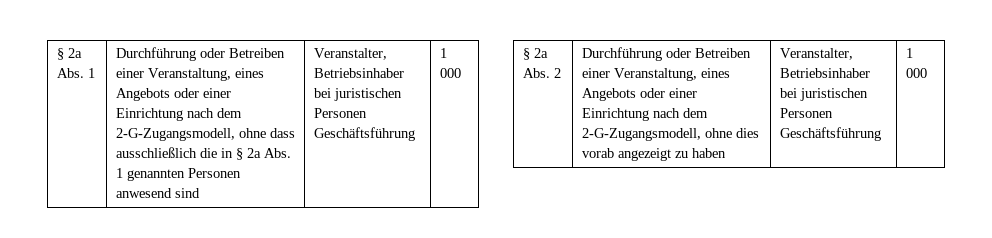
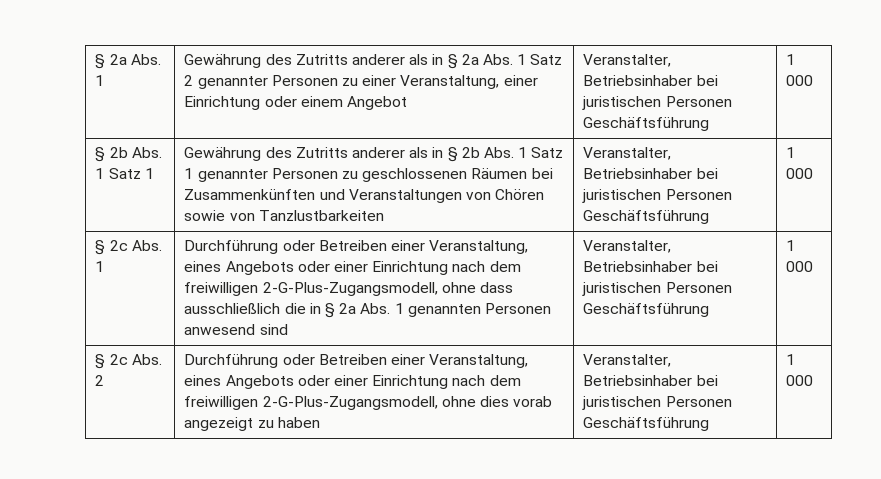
- § 2a Abs. 1 | Durchführung oder Betreiben einer Veranstaltung, eines Angebots oder einer Einrichtung nach dem 2-G-Zugangsmodell, ohne dass ausschließlich die in § 2a Abs. 1 genannten Personen anwesend sind | Veranstalter, Betriebsinhaber bei juristischen Personen Geschäftsführung | 1 000
+ § 2a Abs. 1 | Gewährung des Zutritts anderer als in § 2a Abs. 1 Satz 2 genannter Personen zu einer Veranstaltung, einer Einrichtung oder einem Angebot | Veranstalter, Betriebsinhaber bei juristischen Personen Geschäftsführung | 1 000
+ § 2b Abs. 1 Satz 1 | Gewährung des Zutritts anderer als in § 2b Abs. 1 Satz 1 genannter Personen zu geschlossenen Räumen bei Zusammenkünften und Veranstaltungen von Chören sowie von Tanzlustbarkeiten | Veranstalter, Betriebsinhaber bei juristischen Personen Geschäftsführung | 1 000
+ § 2c Abs. 1 | Durchführung oder Betreiben einer Veranstaltung, eines Angebots oder einer Einrichtung nach dem freiwilligen 2-G-Plus-Zugangsmodell, ohne dass ausschließlich die in § 2a Abs. 1 genannten Personen anwesend sind | Veranstalter, Betriebsinhaber bei juristischen Personen Geschäftsführung | 1 000
- § 2a Abs. 2 | Durchführung oder Betreiben einer Veranstaltung, eines Angebots oder einer Einrichtung nach dem 2-G-Zugangsmodell, ohne dies vorab angezeigt zu haben | Veranstalter, Betriebsinhaber bei juristischen Personen Geschäftsführung | 1 000
+ § 2c Abs. 2 | Durchführung oder Betreiben einer Veranstaltung, eines Angebots oder einer Einrichtung nach dem freiwilligen 2-G-Plus-Zugangsmodell, ohne dies vorab angezeigt zu haben | Veranstalter, Betriebsinhaber bei juristischen Personen Geschäftsführung | 1 000

